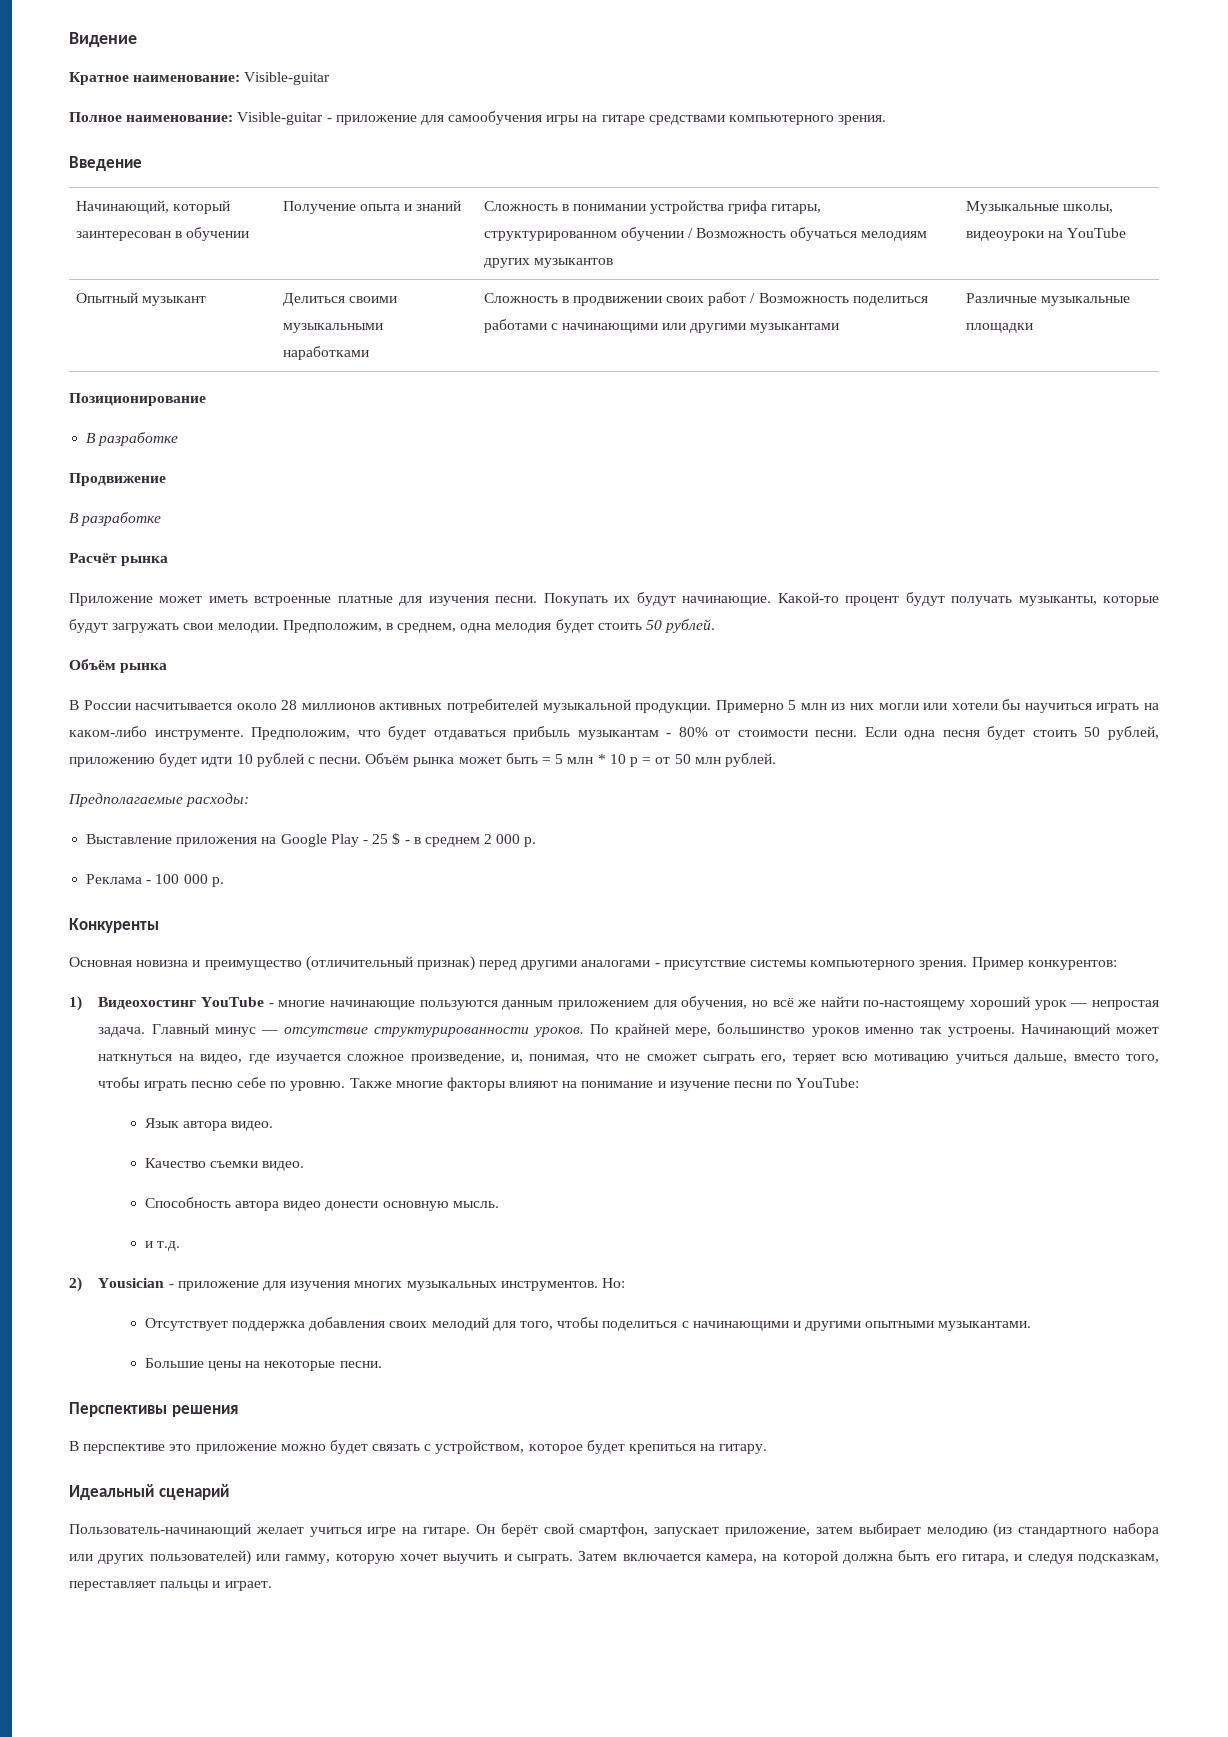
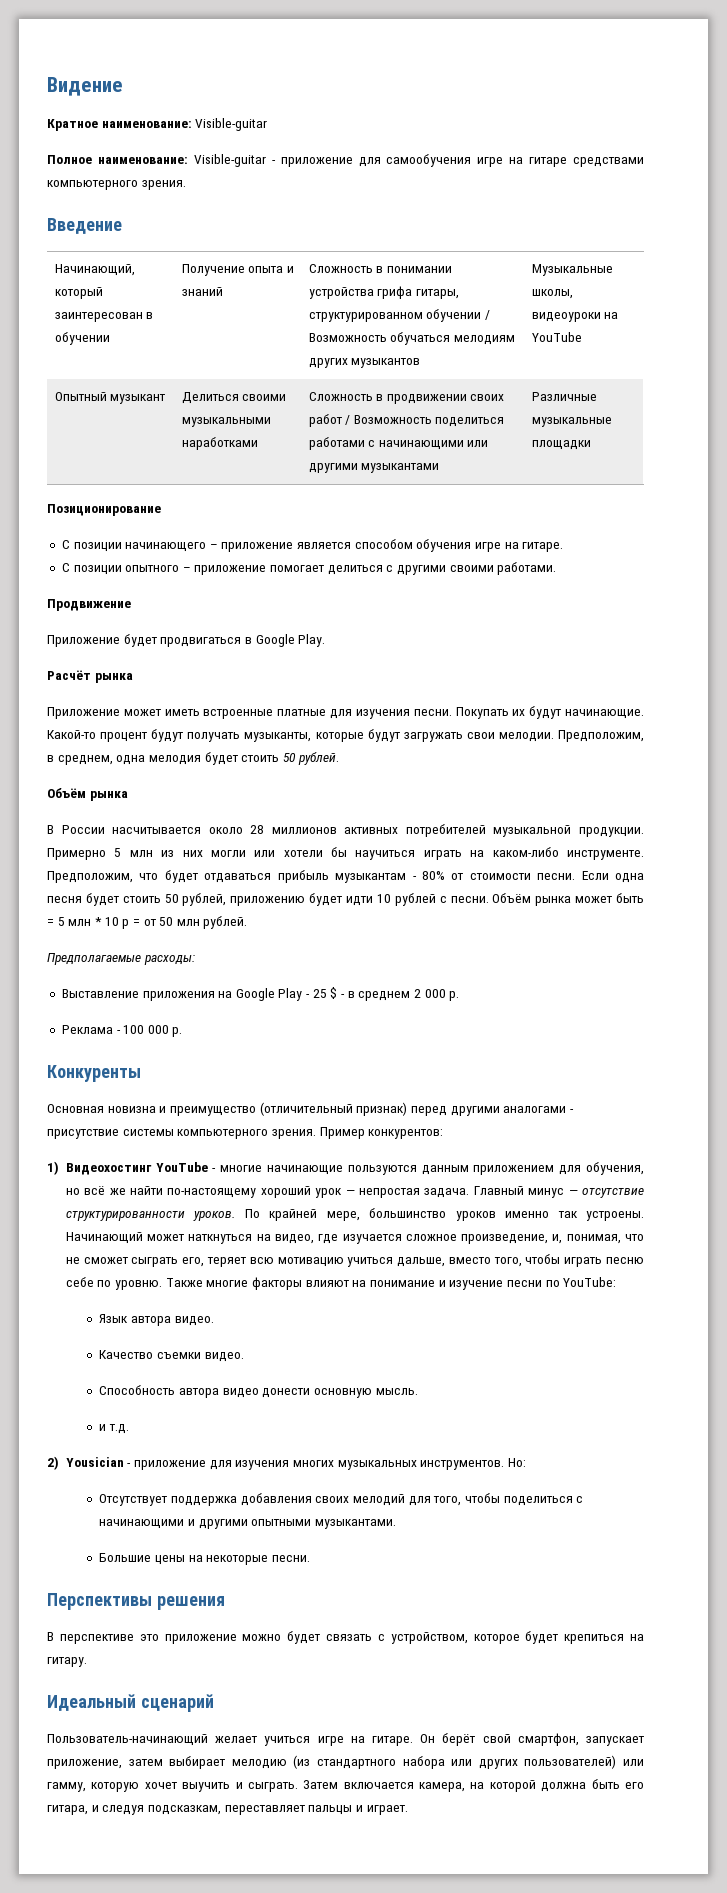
- Полное наименование: Visible-guitar - приложение для самообучения игры на гитаре средствами компьютерного зрения.
+ Полное наименование: Visible-guitar - приложение для самообучения игре на гитаре средствами компьютерного зрения.
  Позиционирование
- В разработке
+ С позиции начинающего – приложение является способом обучения игре на гитаре.
+ С позиции опытного – приложение помогает делиться с другими своими работами.
  Продвижение
- В разработке
+ Приложение будет продвигаться в Google Play.

